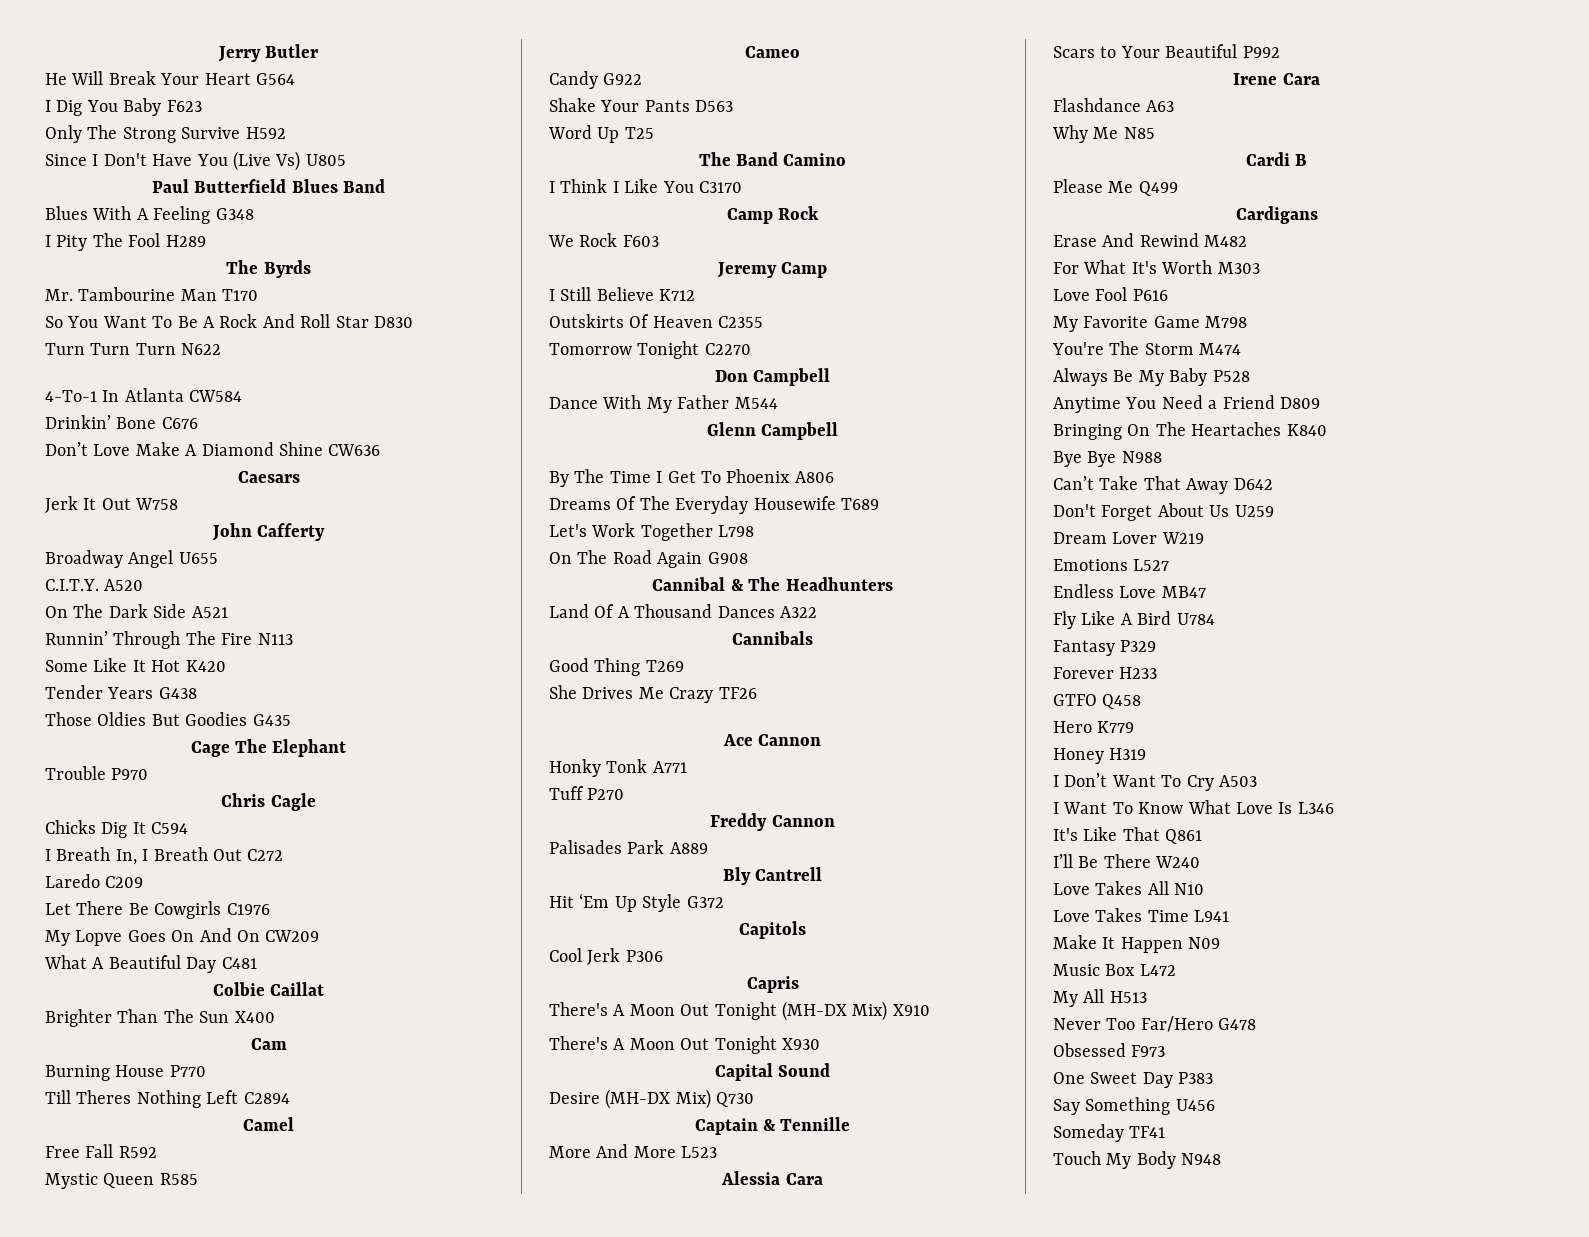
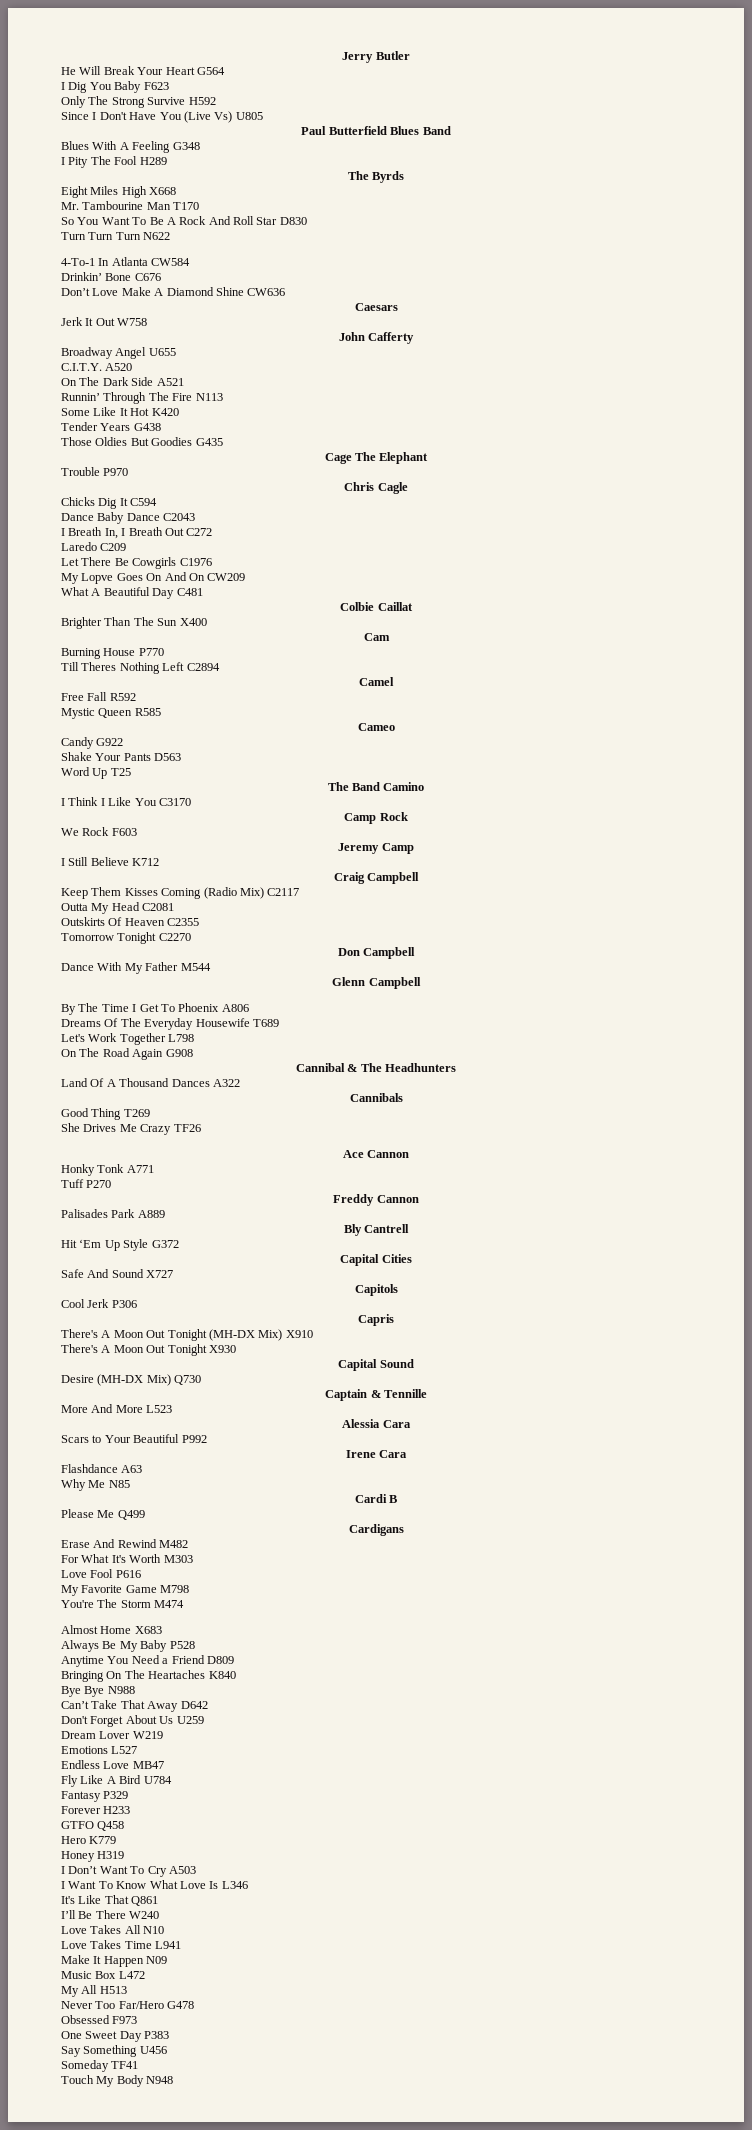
+ Eight Miles High X668
+ Dance Baby Dance C2043
+ Craig Campbell
+ Keep Them Kisses Coming (Radio Mix) C2117
+ Outta My Head C2081
+ Capital Cities
+ Safe And Sound X727
+ Almost Home X683

